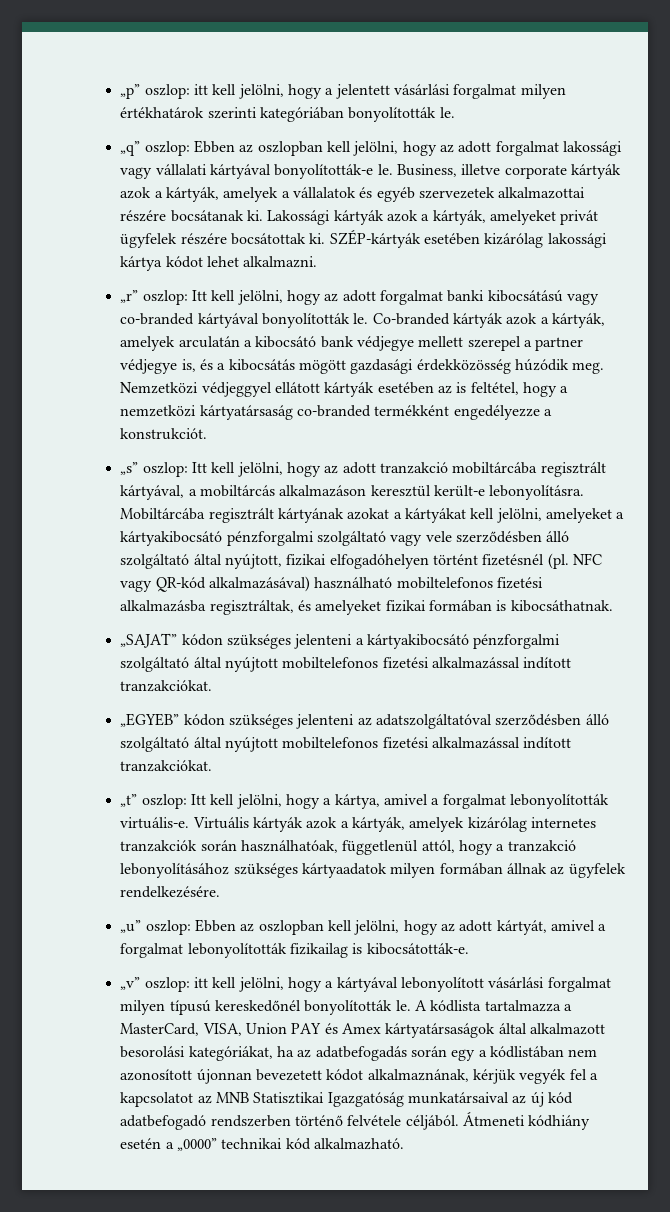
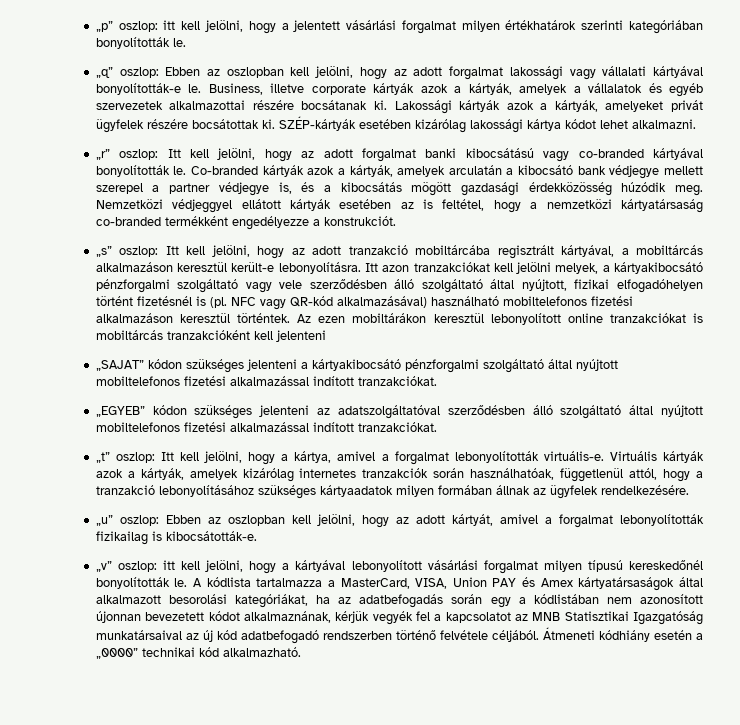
- Mobiltárcába regisztrált kártyának azokat a kártyákat kell jelölni, amelyeket a kártyakibocsátó pénzforgalmi szolgáltató vagy vele szerződésben álló szolgáltató által nyújtott, fizikai elfogadóhelyen történt fizetésnél (pl.
+ Itt azon tranzakciókat kell jelölni melyek, a kártyakibocsátó pénzforgalmi szolgáltató vagy vele szerződésben álló szolgáltató által nyújtott, fizikai elfogadóhelyen történt fizetésnél is (pl.
- NFC vagy QR-kód alkalmazásával) használható mobiltelefonos fizetési alkalmazásba regisztráltak, és amelyeket fizikai formában is kibocsáthatnak.
+ NFC vagy QR-kód alkalmazásával) használható mobiltelefonos fizetési alkalmazáson keresztül történtek. Az ezen mobiltárákon keresztül lebonyolított online tranzakciókat is mobiltárcás tranzakcióként kell jelenteni

